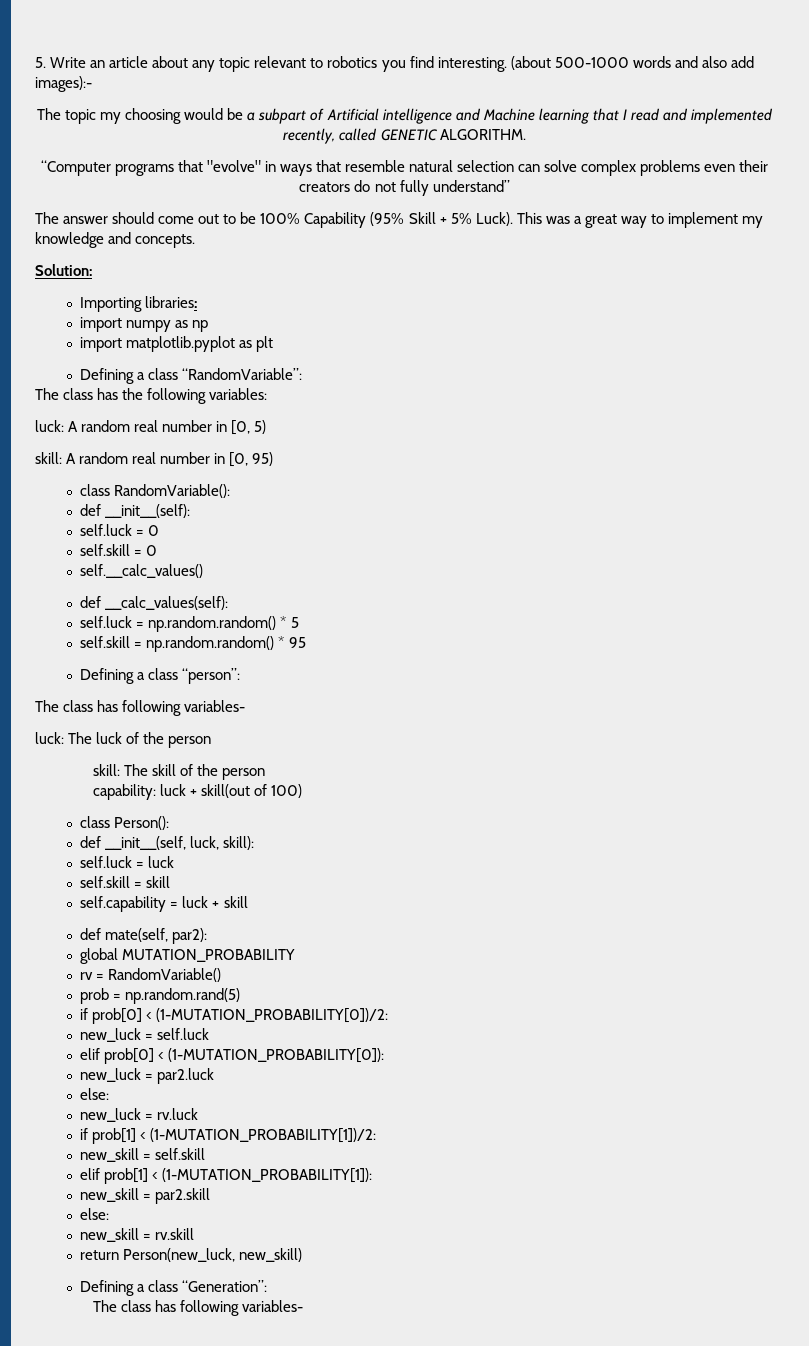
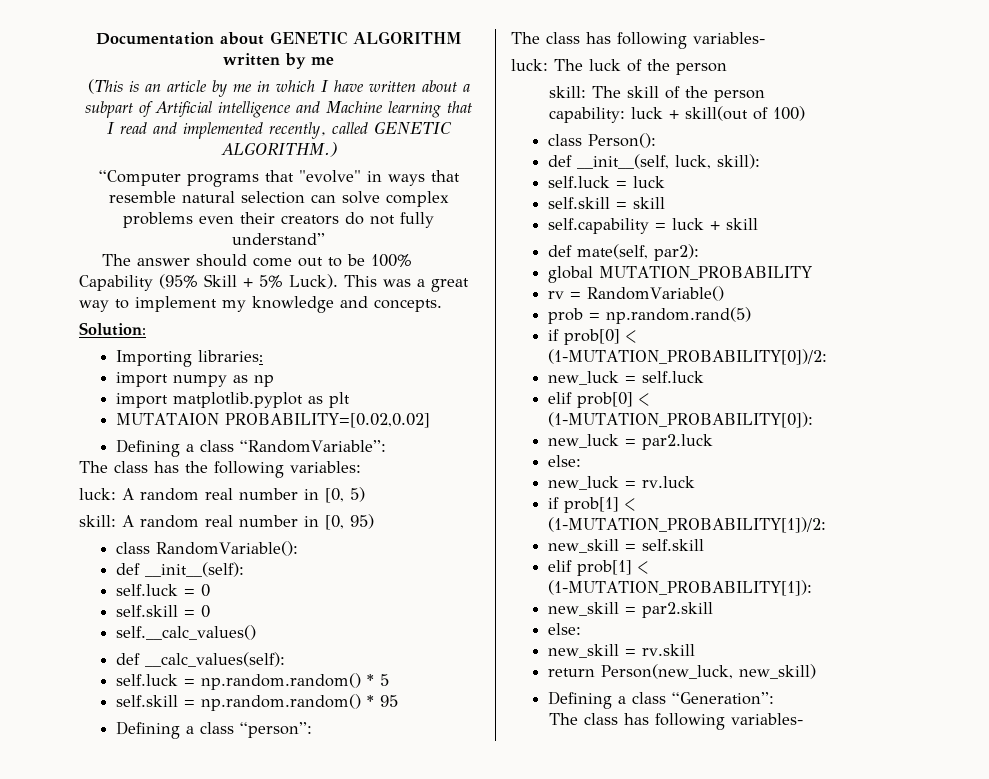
- 5. Write an article about any topic relevant to robotics you find interesting. (about 500-1000 words and also add images):-
- The topic my choosing would be a subpart of Artificial intelligence and Machine learning that I read and implemented recently, called GENETIC ALGORITHM.
+ Documentation about GENETIC ALGORITHM written by me
+ (This is an article by me in which I have written about a subpart of Artificial intelligence and Machine learning that I read and implemented recently, called GENETIC ALGORITHM.)
+ MUTATAION PROBABILITY=[0.02,0.02]

